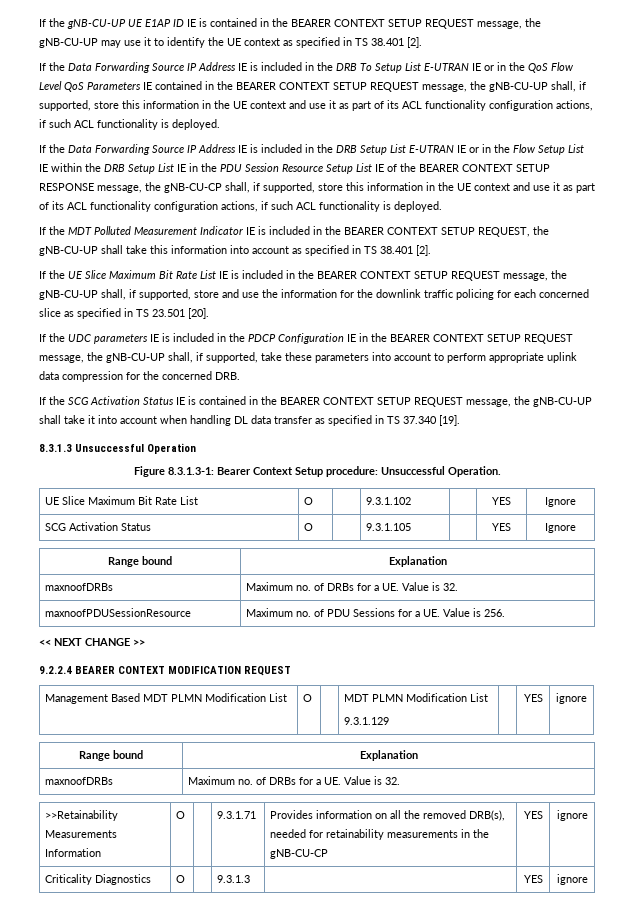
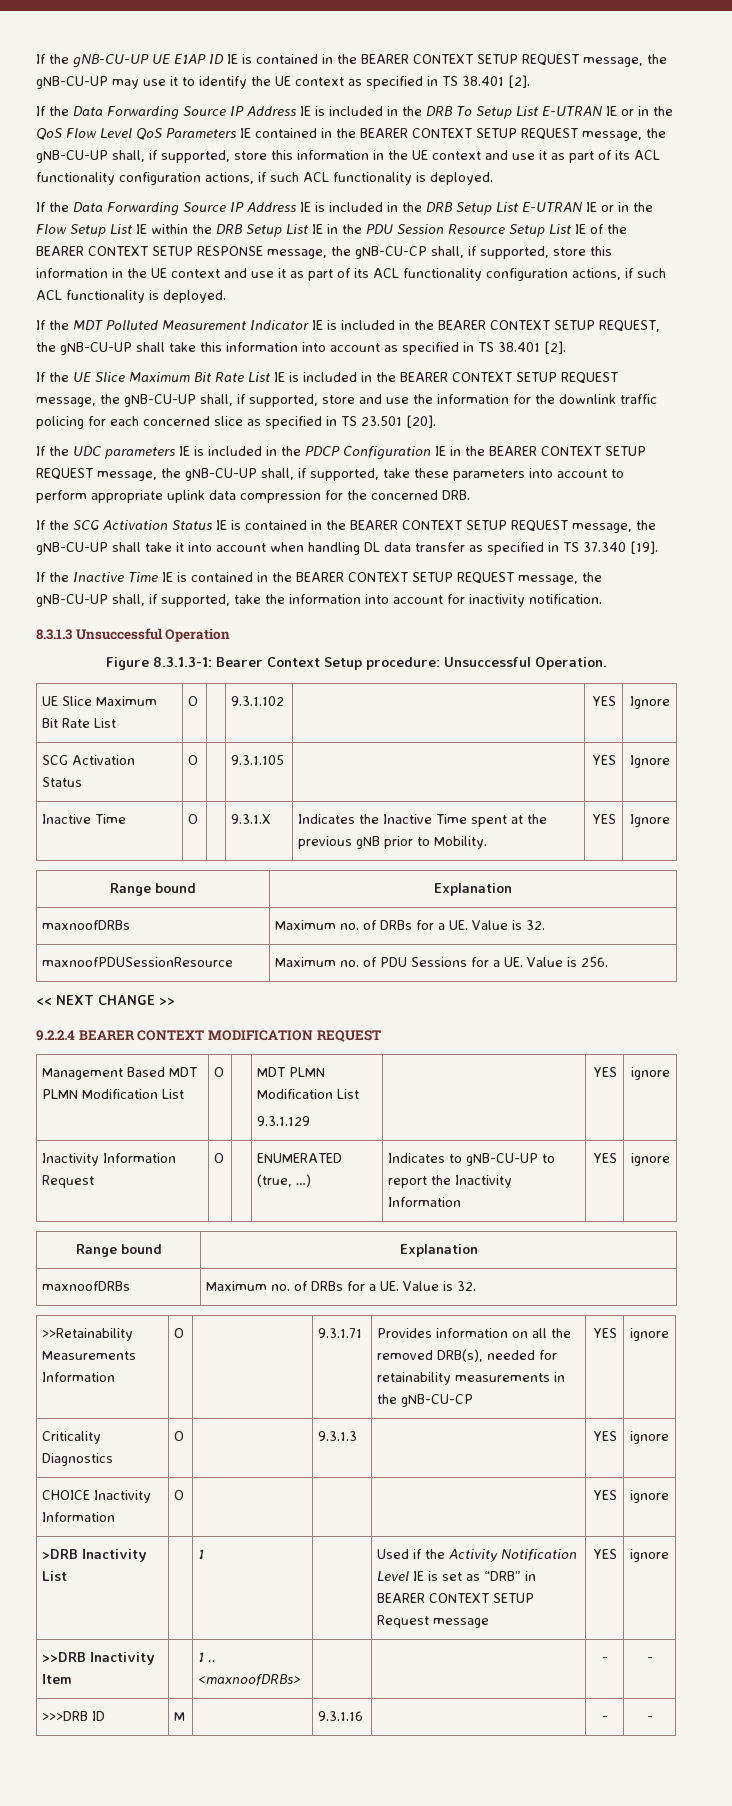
+ If the Inactive Time IE is contained in the BEARER CONTEXT SETUP REQUEST message, the gNB-CU-UP shall, if supported, take the information into account for inactivity notification.
+ Inactive Time | O | | 9.3.1.X | Indicates the Inactive Time spent at the previous gNB prior to Mobility. | YES | Ignore
+ Inactivity Information Request | O | | ENUMERATED (true, …) | Indicates to gNB-CU-UP to report the Inactivity Information | YES | ignore
+ CHOICE Inactivity Information | O | | | | YES | ignore
+ >DRB Inactivity List | | 1 | | Used if the Activity Notification Level IE is set as “DRB” in BEARER CONTEXT SETUP Request message | YES | ignore
+ >>DRB Inactivity Item | | 1 .. <maxnoofDRBs> | | | - | -
+ >>>DRB ID | M | | 9.3.1.16 | | - | -

